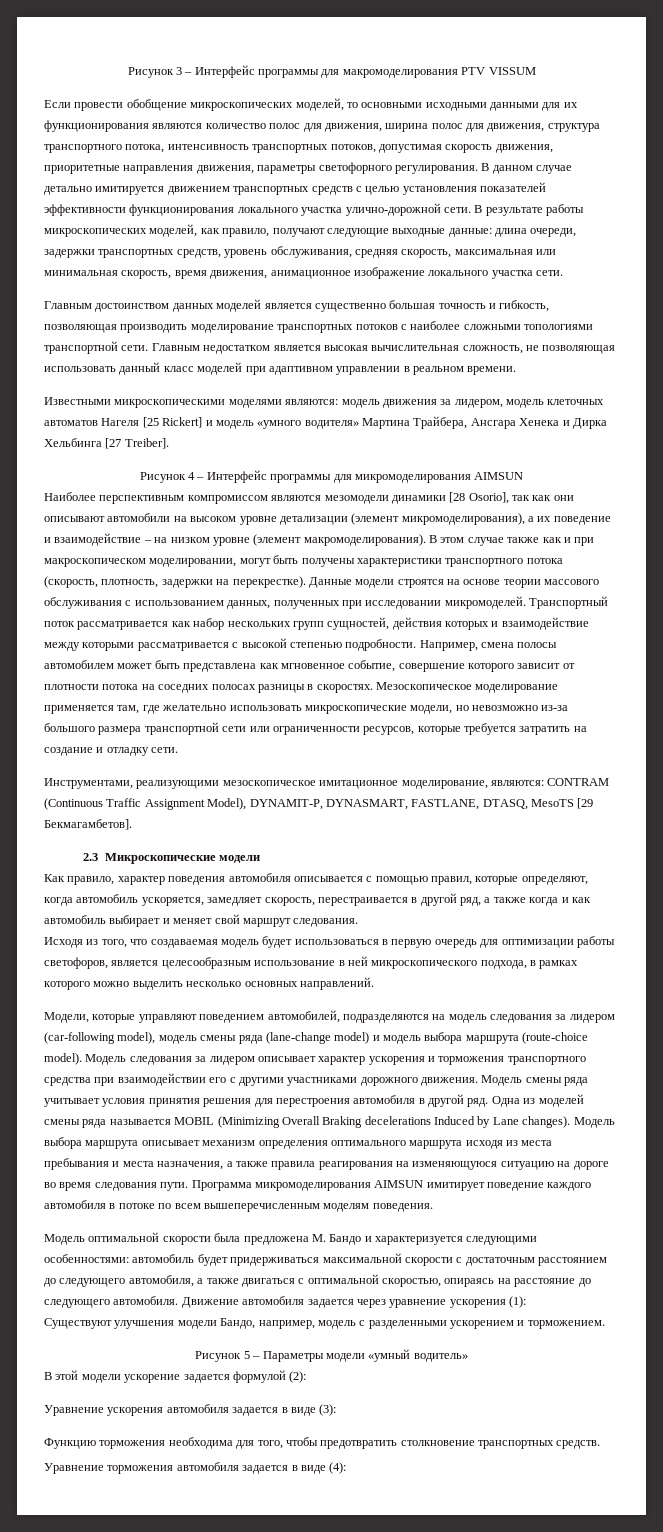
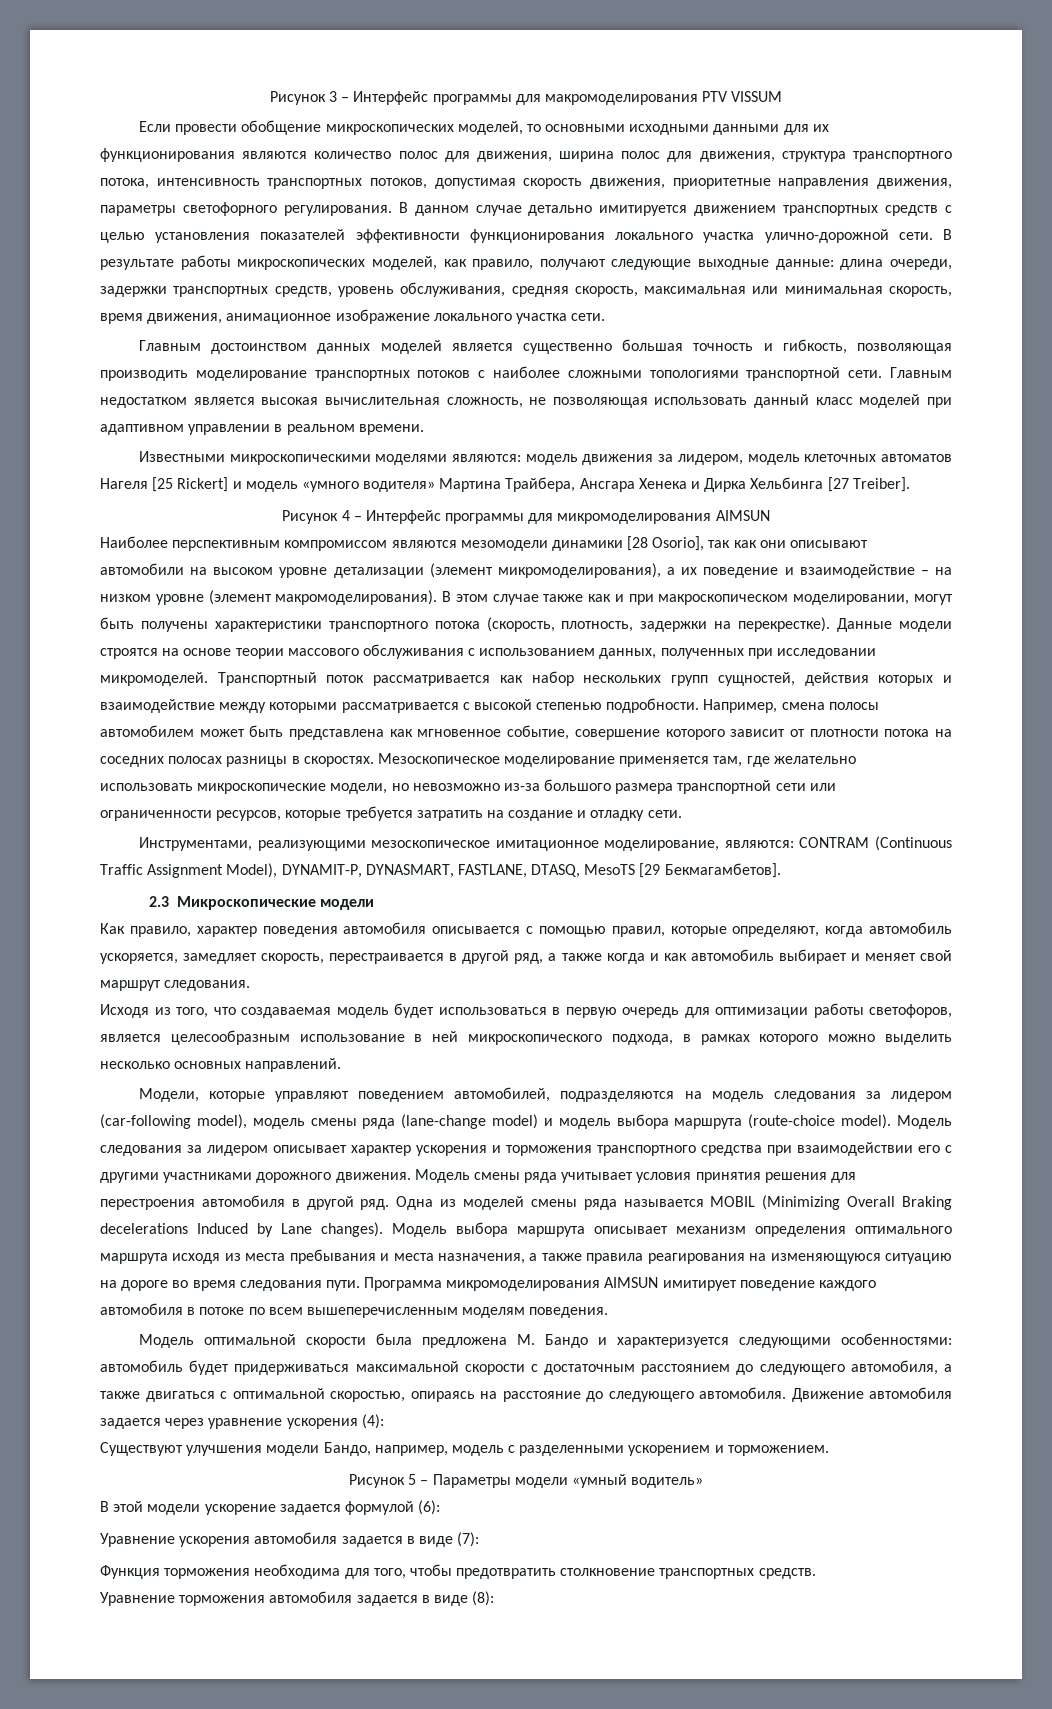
- Движение автомобиля задается через уравнение ускорения (1):
+ Движение автомобиля задается через уравнение ускорения (4):
- В этой модели ускорение задается формулой (2):
+ В этой модели ускорение задается формулой (6):
- Уравнение ускорения автомобиля задается в виде (3):
- Функцию торможения необходима для того, чтобы предотвратить столкновение транспортных средств.
+ Уравнение ускорения автомобиля задается в виде (7):
+ Функция торможения необходима для того, чтобы предотвратить столкновение транспортных средств.
- Уравнение торможения автомобиля задается в виде (4):
+ Уравнение торможения автомобиля задается в виде (8):

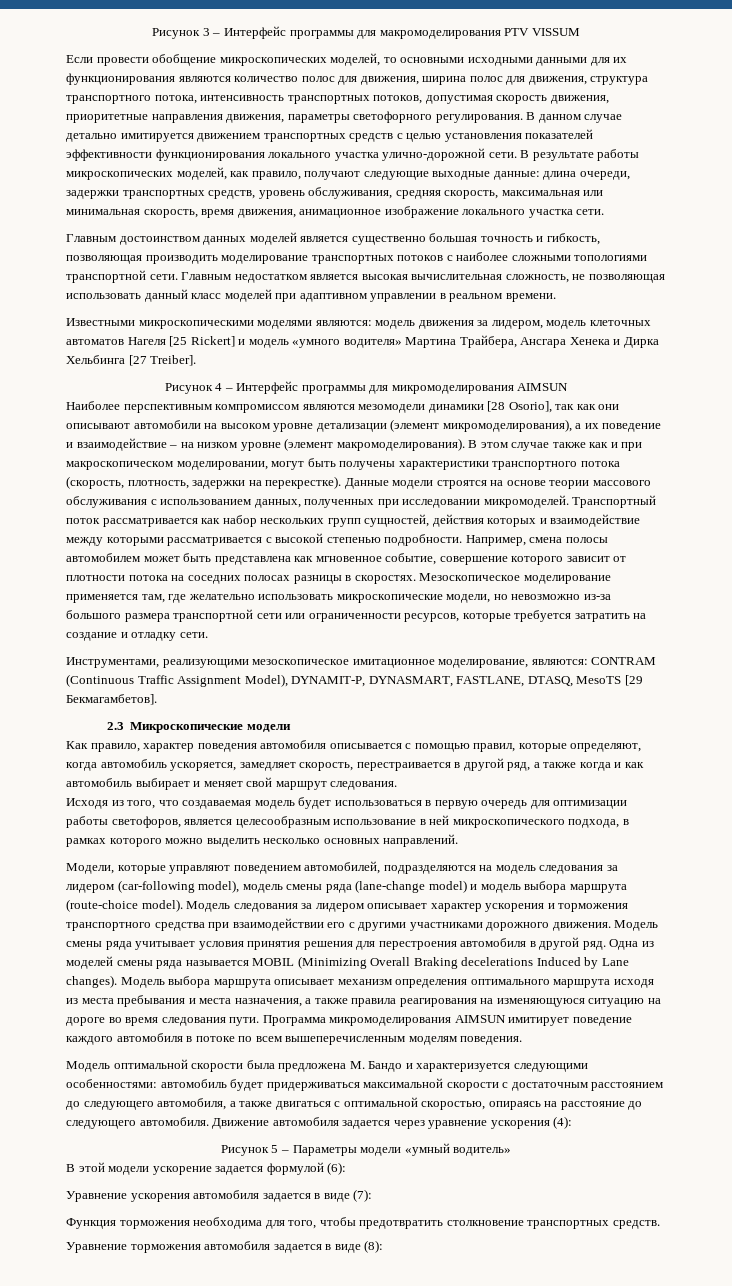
- Существуют улучшения модели Бандо, например, модель с разделенными ускорением и торможением.

